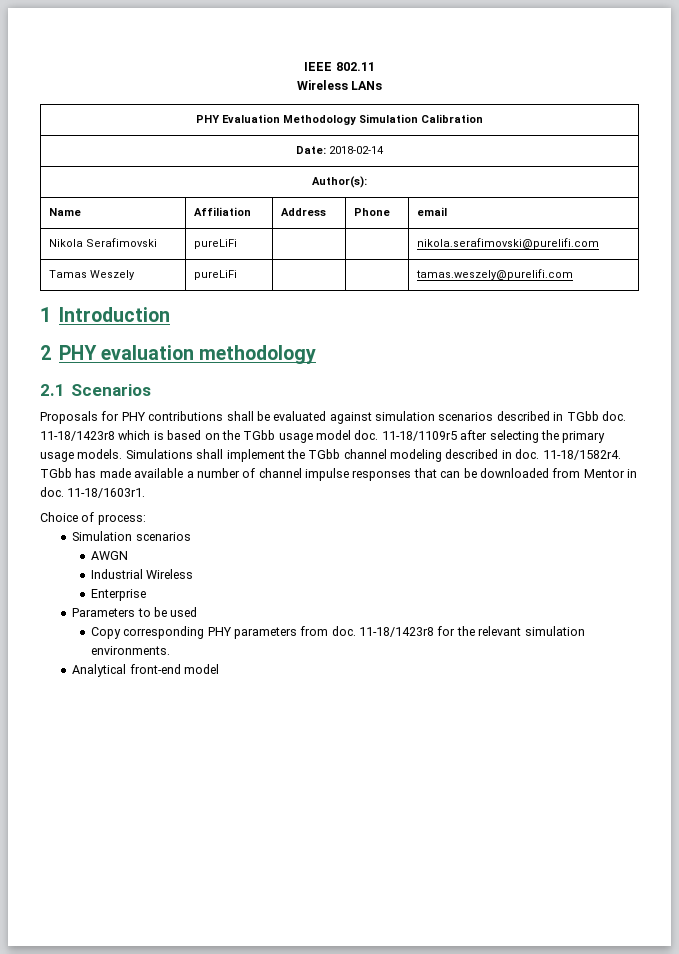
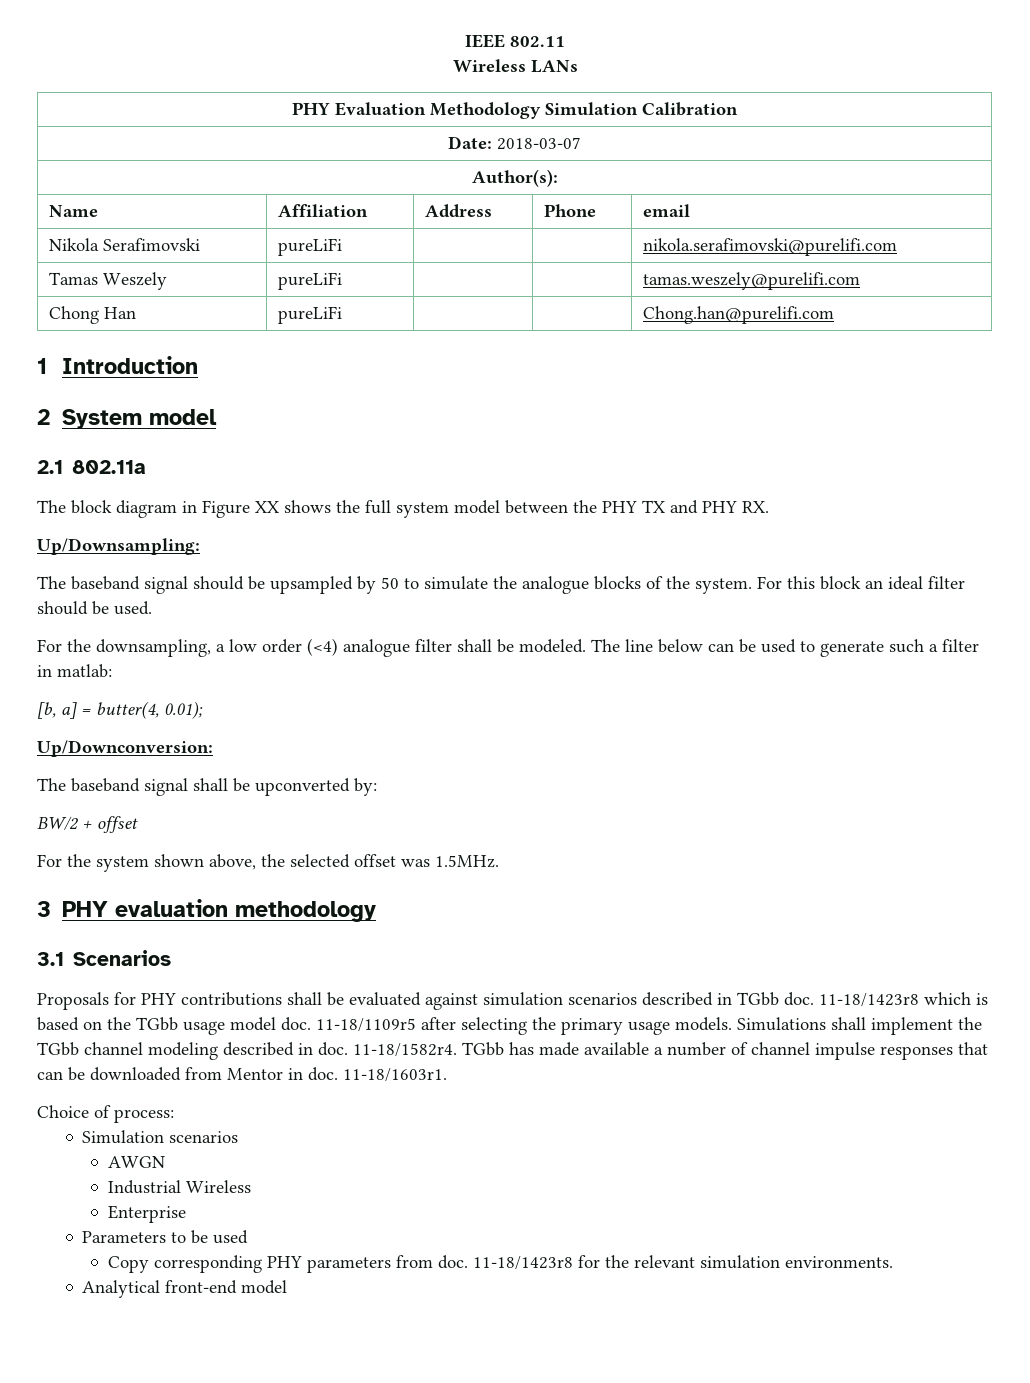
- Date: 2018-02-14
+ Date: 2018-03-07
+ Chong Han | pureLiFi | | | Chong.han@purelifi.com
  1 Introduction
- 2 PHY evaluation methodology
+ 2 System model
+ 2.1 802.11a
+ The block diagram in Figure XX shows the full system model between the PHY TX and PHY RX.
+ Up/Downsampling:
+ The baseband signal should be upsampled by 50 to simulate the analogue blocks of the system. For this block an ideal filter should be used.
+ For the downsampling, a low order (<4) analogue filter shall be modeled. The line below can be used to generate such a filter in matlab:
+ [b, a] = butter(4, 0.01);
+ Up/Downconversion:
+ The baseband signal shall be upconverted by:
+ BW/2 + offset
+ For the system shown above, the selected offset was 1.5MHz.
+ 3 PHY evaluation methodology
- 2.1 Scenarios
+ 3.1 Scenarios

